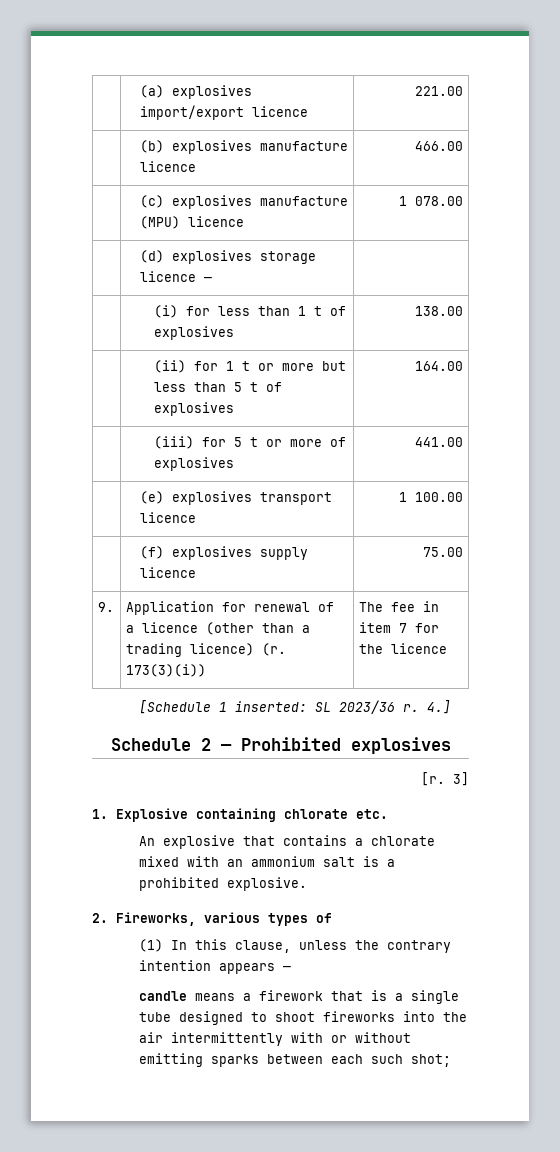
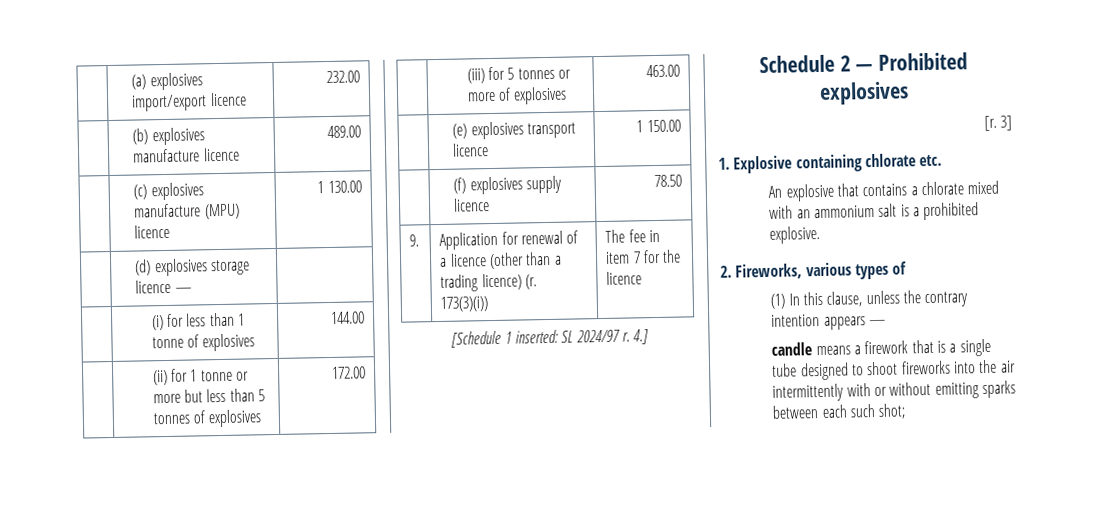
- | (a) explosives import/export licence | 221.00
+ | (a) explosives import/export licence | 232.00
- | (b) explosives manufacture licence | 466.00
+ | (b) explosives manufacture licence | 489.00
- | (c) explosives manufacture (MPU) licence | 1 078.00
+ | (c) explosives manufacture (MPU) licence | 1 130.00
- | (i) for less than 1 t of explosives | 138.00
+ | (i) for less than 1 tonne of explosives | 144.00
- | (ii) for 1 t or more but less than 5 t of explosives | 164.00
+ | (ii) for 1 tonne or more but less than 5 tonnes of explosives | 172.00
- | (iii) for 5 t or more of explosives | 441.00
+ | (iii) for 5 tonnes or more of explosives | 463.00
- | (e) explosives transport licence | 1 100.00
+ | (e) explosives transport licence | 1 150.00
- | (f) explosives supply licence | 75.00
+ | (f) explosives supply licence | 78.50
- [Schedule 1 inserted: SL 2023/36 r.
+ [Schedule 1 inserted: SL 2024/97 r.

